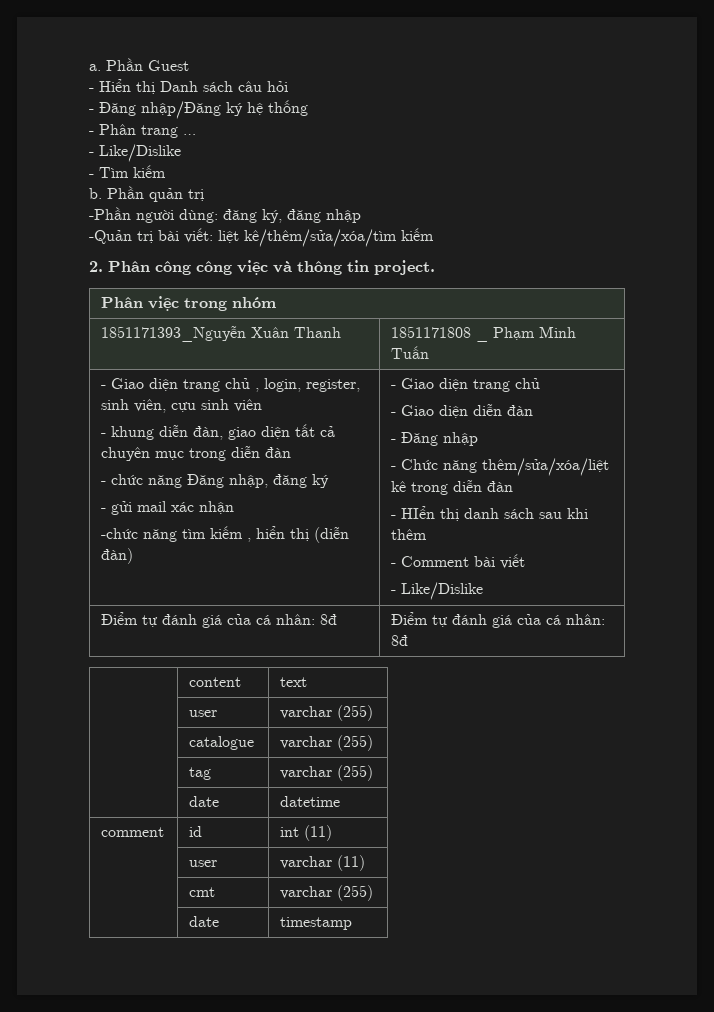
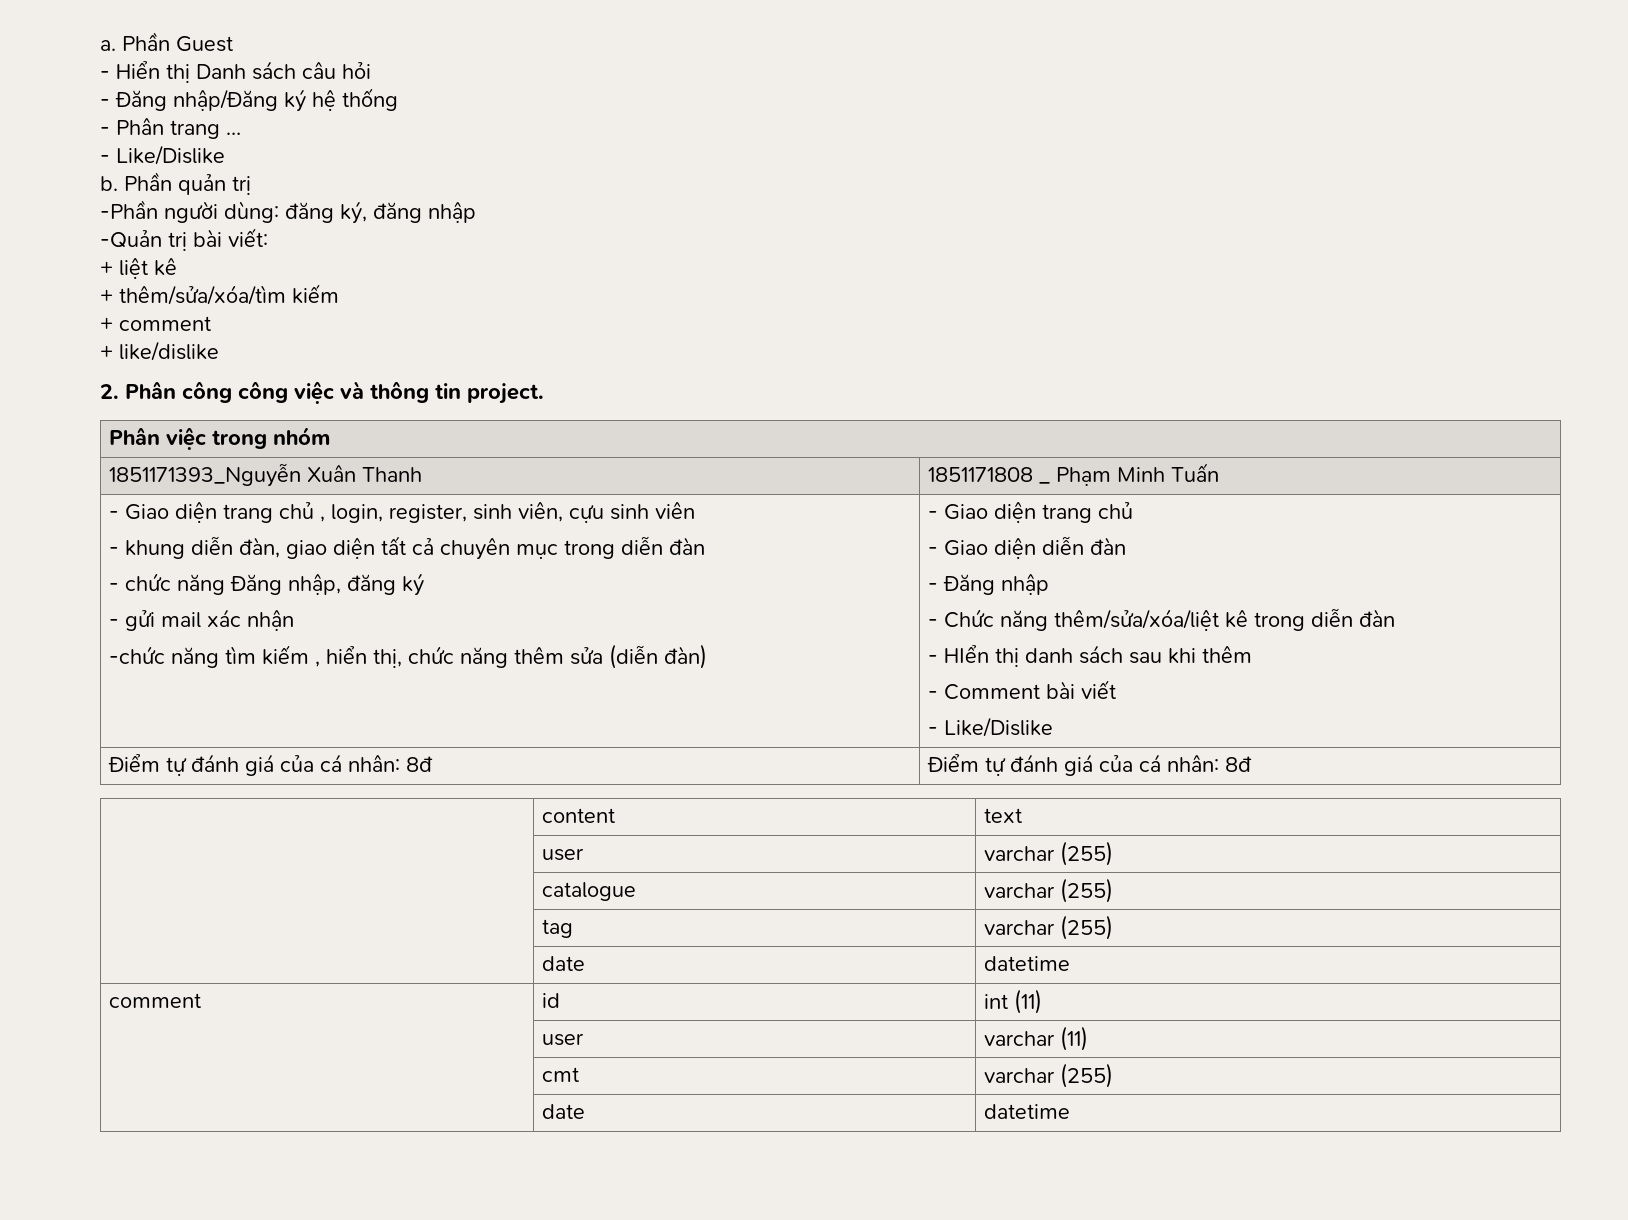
- - Tìm kiếm
- -Quản trị bài viết: liệt kê/thêm/sửa/xóa/tìm kiếm
+ -Quản trị bài viết:
+ + liệt kê
+ + thêm/sửa/xóa/tìm kiếm
+ + comment
+ + like/dislike
- -chức năng tìm kiếm , hiển thị (diễn đàn)
+ -chức năng tìm kiếm , hiển thị, chức năng thêm sửa (diễn đàn)
  | cmt | varchar (255)
- | date | timestamp
+ | date | datetime

